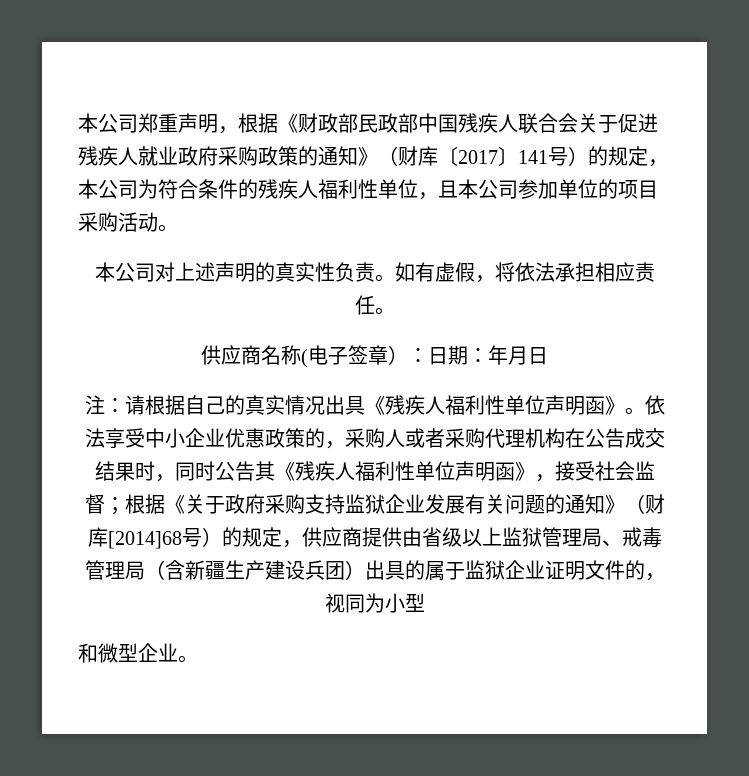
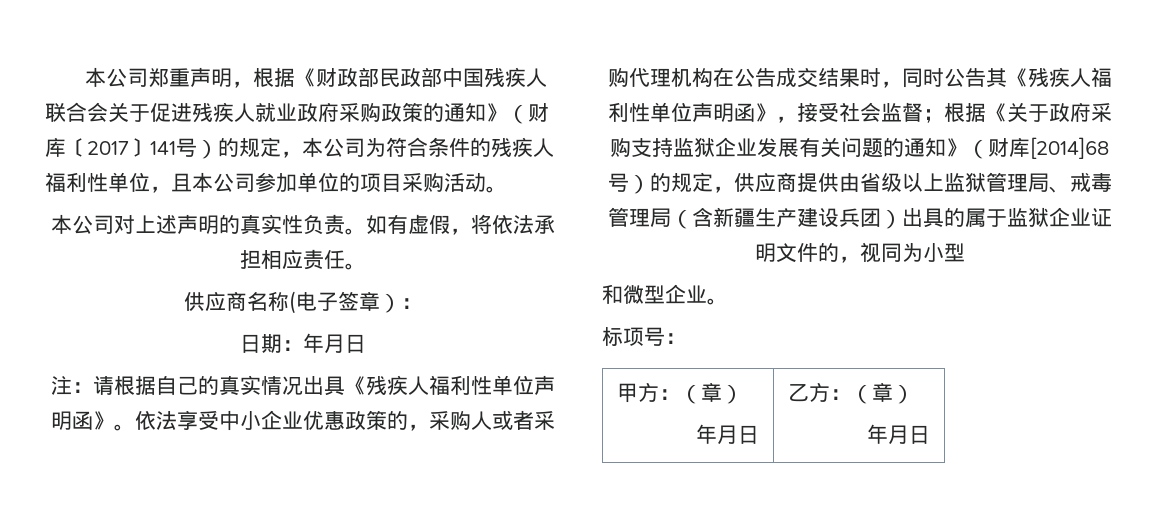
- 供应商名称(电子签章）：日期：年月日
+ 供应商名称(电子签章）：
+ 日期：年月日
+ 标项号：
+ 甲方：（章）
+ 年月日 | 乙方：（章）
+ 年月日

